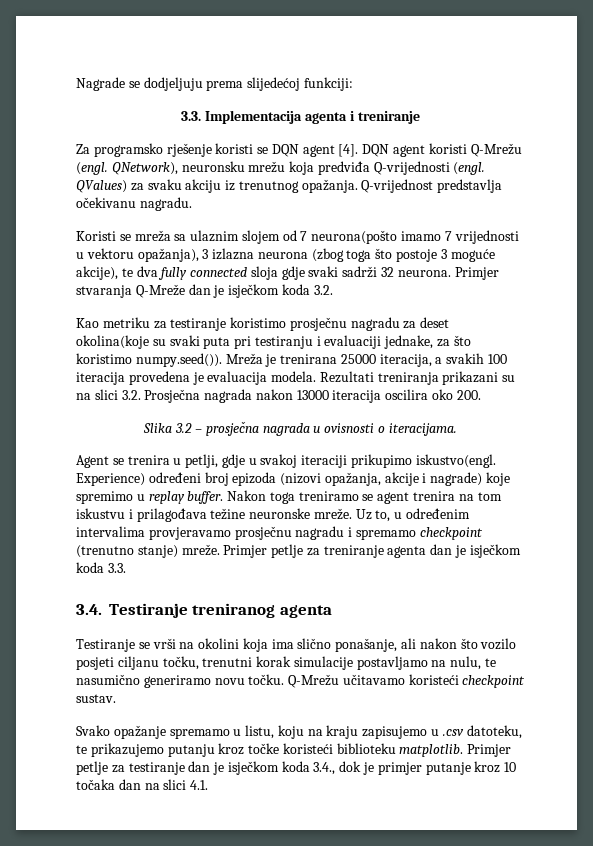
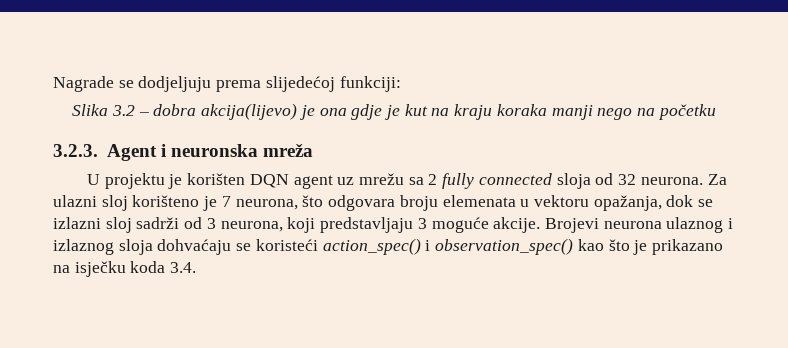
- 3.3. Implementacija agenta i treniranje
- Za programsko rješenje koristi se DQN agent [4]. DQN agent koristi Q-Mrežu (engl. QNetwork), neuronsku mrežu koja predviđa Q-vrijednosti (engl. QValues) za svaku akciju iz trenutnog opažanja. Q-vrijednost predstavlja očekivanu nagradu.
- Koristi se mreža sa ulaznim slojem od 7 neurona(pošto imamo 7 vrijednosti u vektoru opažanja), 3 izlazna neurona (zbog toga što postoje 3 moguće akcije), te dva fully connected sloja gdje svaki sadrži 32 neurona. Primjer stvaranja Q-Mreže dan je isječkom koda 3.2.
- Kao metriku za testiranje koristimo prosječnu nagradu za deset okolina(koje su svaki puta pri testiranju i evaluaciji jednake, za što koristimo numpy.seed()). Mreža je trenirana 25000 iteracija, a svakih 100 iteracija provedena je evaluacija modela. Rezultati treniranja prikazani su na slici 3.2. Prosječna nagrada nakon 13000 iteracija oscilira oko 200.
- Slika 3.2 – prosječna nagrada u ovisnosti o iteracijama.
- Agent se trenira u petlji, gdje u svakoj iteraciji prikupimo iskustvo(engl. Experience) određeni broj epizoda (nizovi opažanja, akcije i nagrade) koje spremimo u replay buffer. Nakon toga treniramo se agent trenira na tom iskustvu i prilagođava težine neuronske mreže. Uz to, u određenim intervalima provjeravamo prosječnu nagradu i spremamo checkpoint (trenutno stanje) mreže. Primjer petlje za treniranje agenta dan je isječkom koda 3.3.
- 3.4. Testiranje treniranog agenta
- Testiranje se vrši na okolini koja ima slično ponašanje, ali nakon što vozilo posjeti ciljanu točku, trenutni korak simulacije postavljamo na nulu, te nasumično generiramo novu točku. Q-Mrežu učitavamo koristeći checkpoint sustav.
- Svako opažanje spremamo u listu, koju na kraju zapisujemo u .csv datoteku, te prikazujemo putanju kroz točke koristeći biblioteku matplotlib. Primjer petlje za testiranje dan je isječkom koda 3.4., dok je primjer putanje kroz 10 točaka dan na slici 4.1.
+ Slika 3.2 – dobra akcija(lijevo) je ona gdje je kut na kraju koraka manji nego na početku
+ 3.2.3. Agent i neuronska mreža
+ U projektu je korišten DQN agent uz mrežu sa 2 fully connected sloja od 32 neurona. Za ulazni sloj korišteno je 7 neurona, što odgovara broju elemenata u vektoru opažanja, dok se izlazni sloj sadrži od 3 neurona, koji predstavljaju 3 moguće akcije. Brojevi neurona ulaznog i izlaznog sloja dohvaćaju se koristeći action_spec() i observation_spec() kao što je prikazano na isječku koda 3.4.

